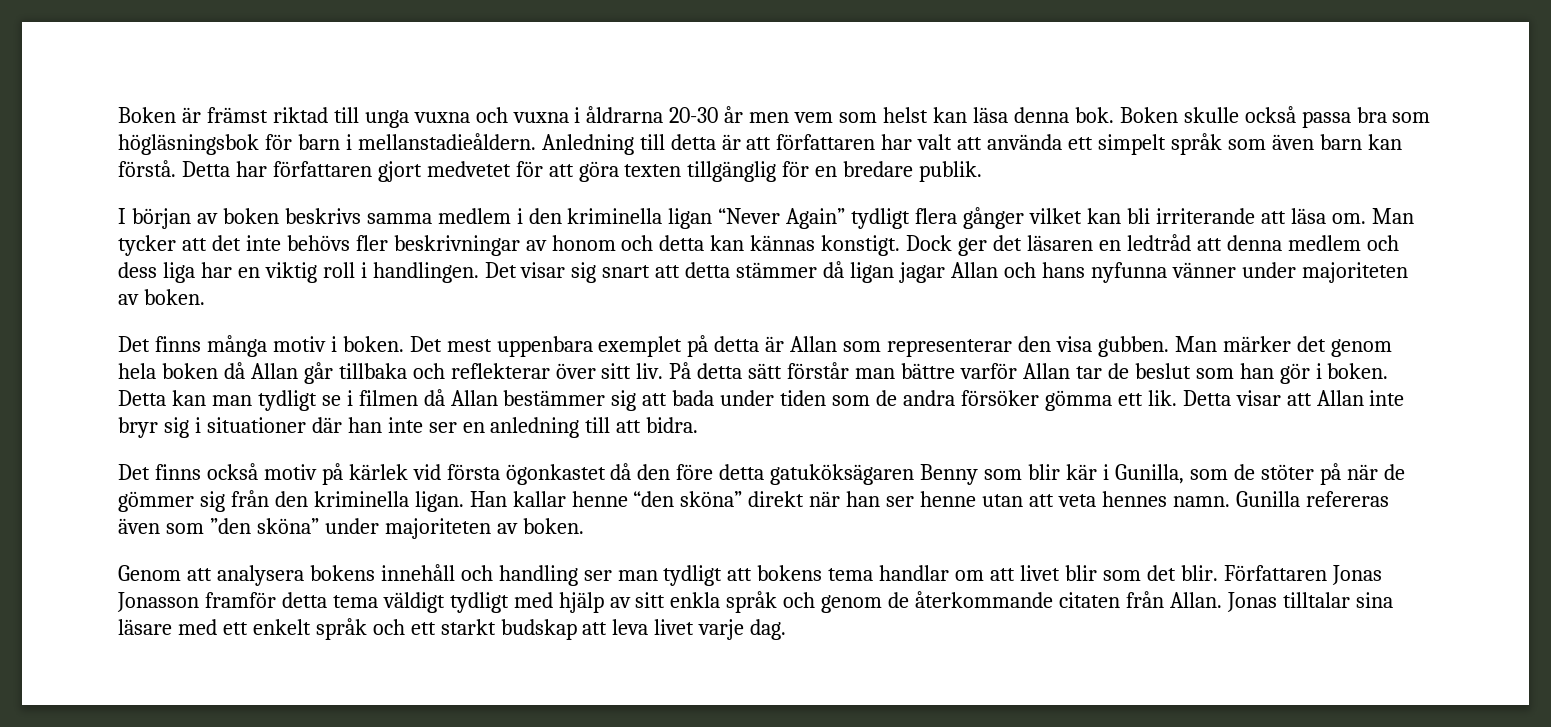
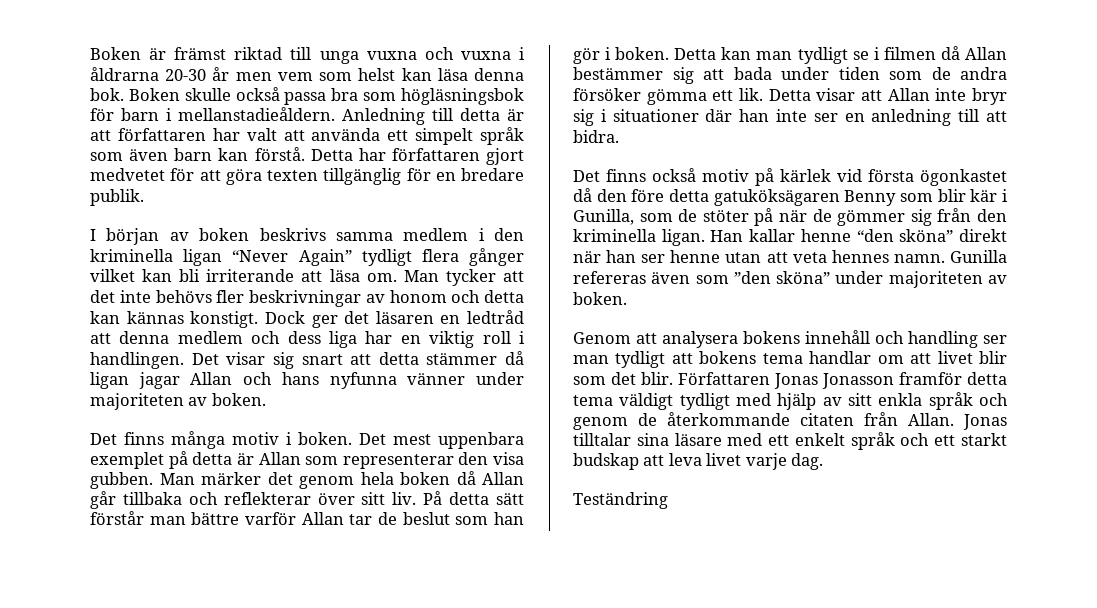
+ Teständring

